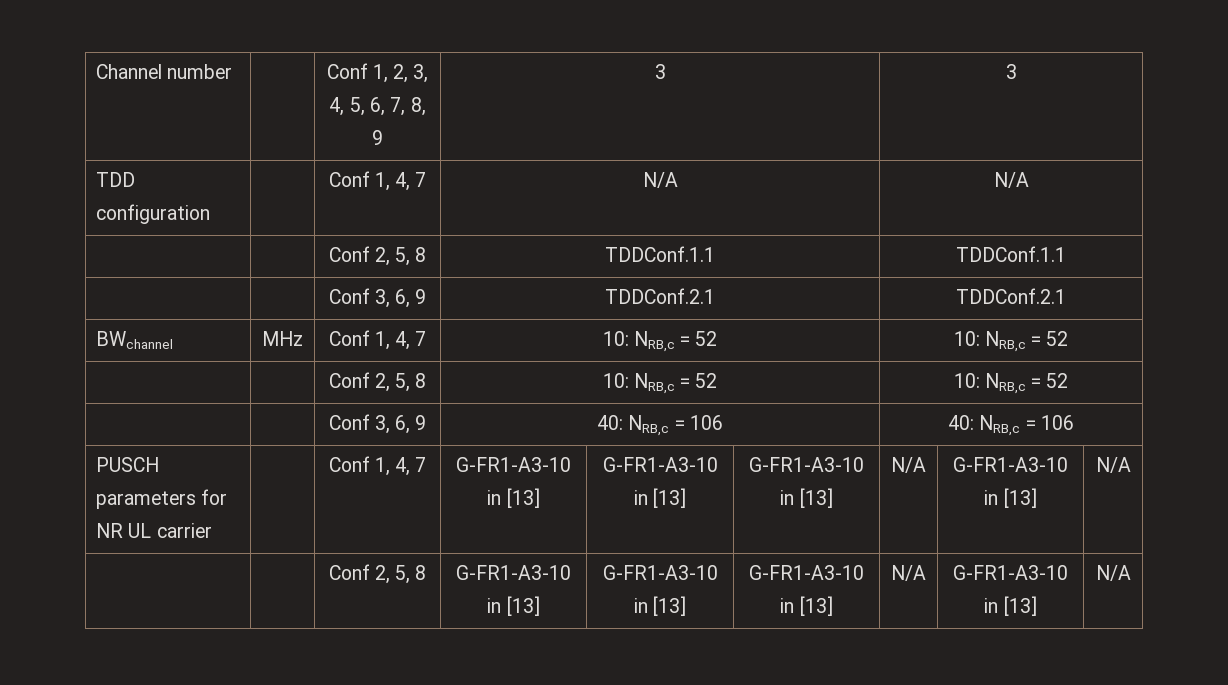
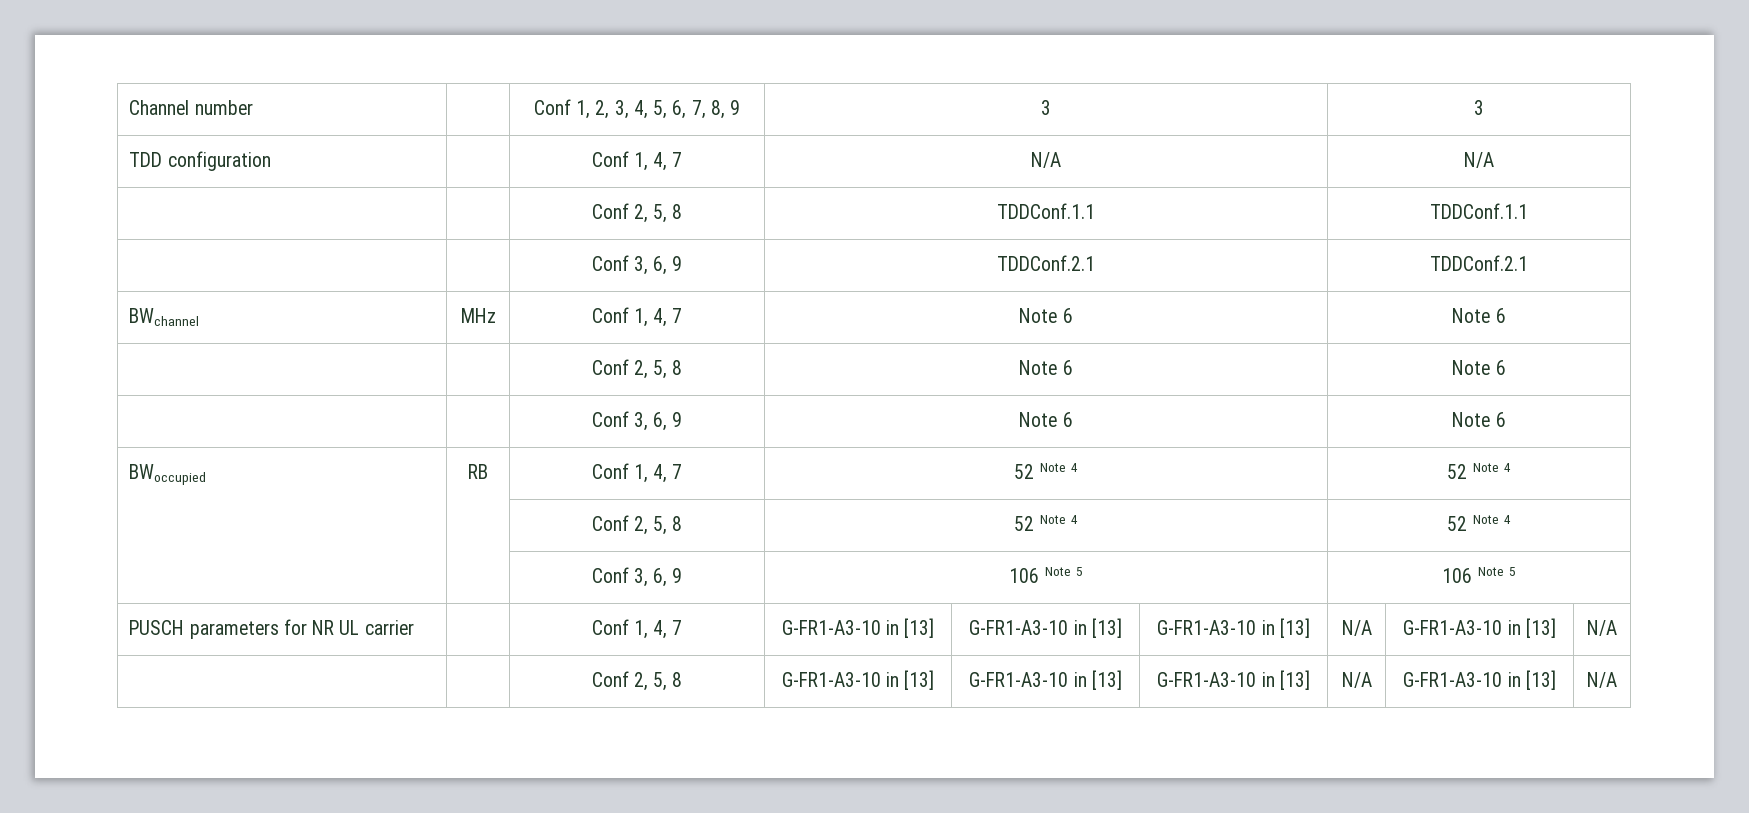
- BWchannel | MHz | Conf 1, 4, 7 | 10: NRB,c = 52 | 10: NRB,c = 52
- | | Conf 2, 5, 8 | 10: NRB,c = 52 | 10: NRB,c = 52
- | | Conf 3, 6, 9 | 40: NRB,c = 106 | 40: NRB,c = 106
+ BWchannel | MHz | Conf 1, 4, 7 | Note 6 | Note 6
+ | | Conf 2, 5, 8 | Note 6 | Note 6
+ | | Conf 3, 6, 9 | Note 6 | Note 6
+ BWoccupied | RB | Conf 1, 4, 7 | 52 Note 4 | 52 Note 4
+ | | Conf 2, 5, 8 | 52 Note 4 | 52 Note 4
+ | | Conf 3, 6, 9 | 106 Note 5 | 106 Note 5

